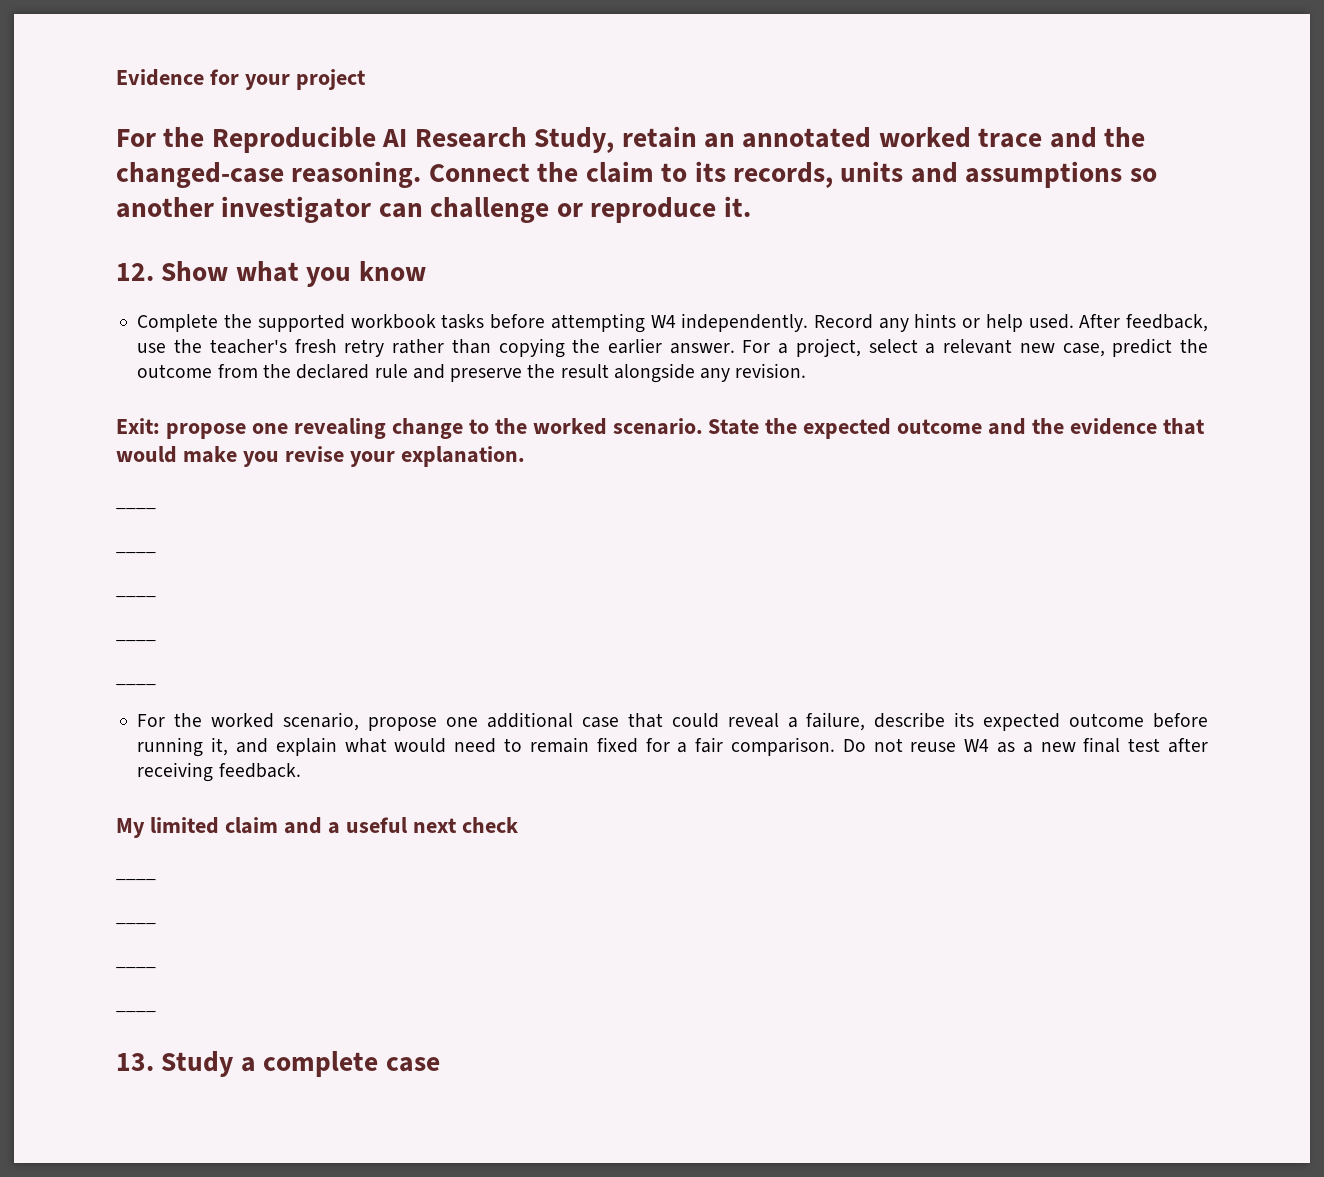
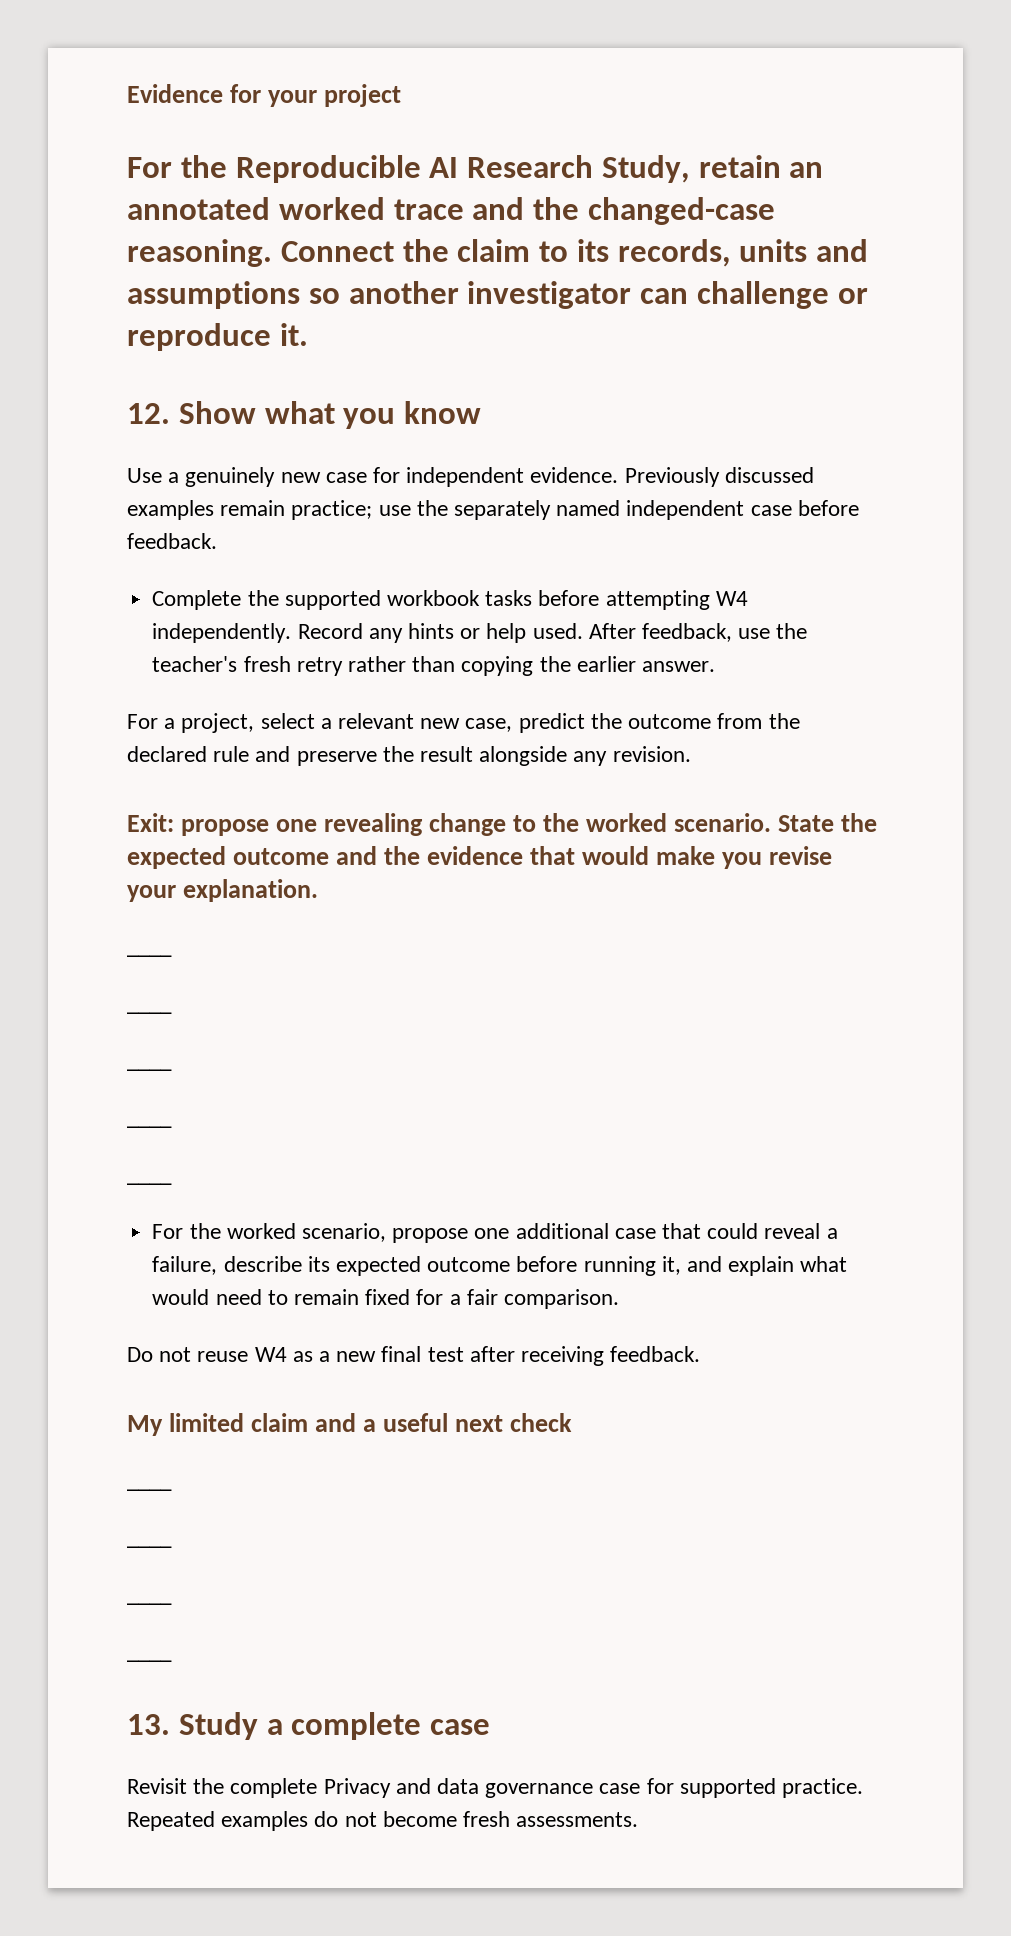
+ Use a genuinely new case for independent evidence. Previously discussed examples remain practice; use the separately named independent case before feedback.
- After feedback, use the teacher's fresh retry rather than copying the earlier answer. For a project, select a relevant new case, predict the outcome from the declared rule and preserve the result alongside any revision.
+ After feedback, use the teacher's fresh retry rather than copying the earlier answer.
+ For a project, select a relevant new case, predict the outcome from the declared rule and preserve the result alongside any revision.
- For the worked scenario, propose one additional case that could reveal a failure, describe its expected outcome before running it, and explain what would need to remain fixed for a fair comparison. Do not reuse W4 as a new final test after receiving feedback.
+ For the worked scenario, propose one additional case that could reveal a failure, describe its expected outcome before running it, and explain what would need to remain fixed for a fair comparison.
+ Do not reuse W4 as a new final test after receiving feedback.
+ Revisit the complete Privacy and data governance case for supported practice. Repeated examples do not become fresh assessments.

